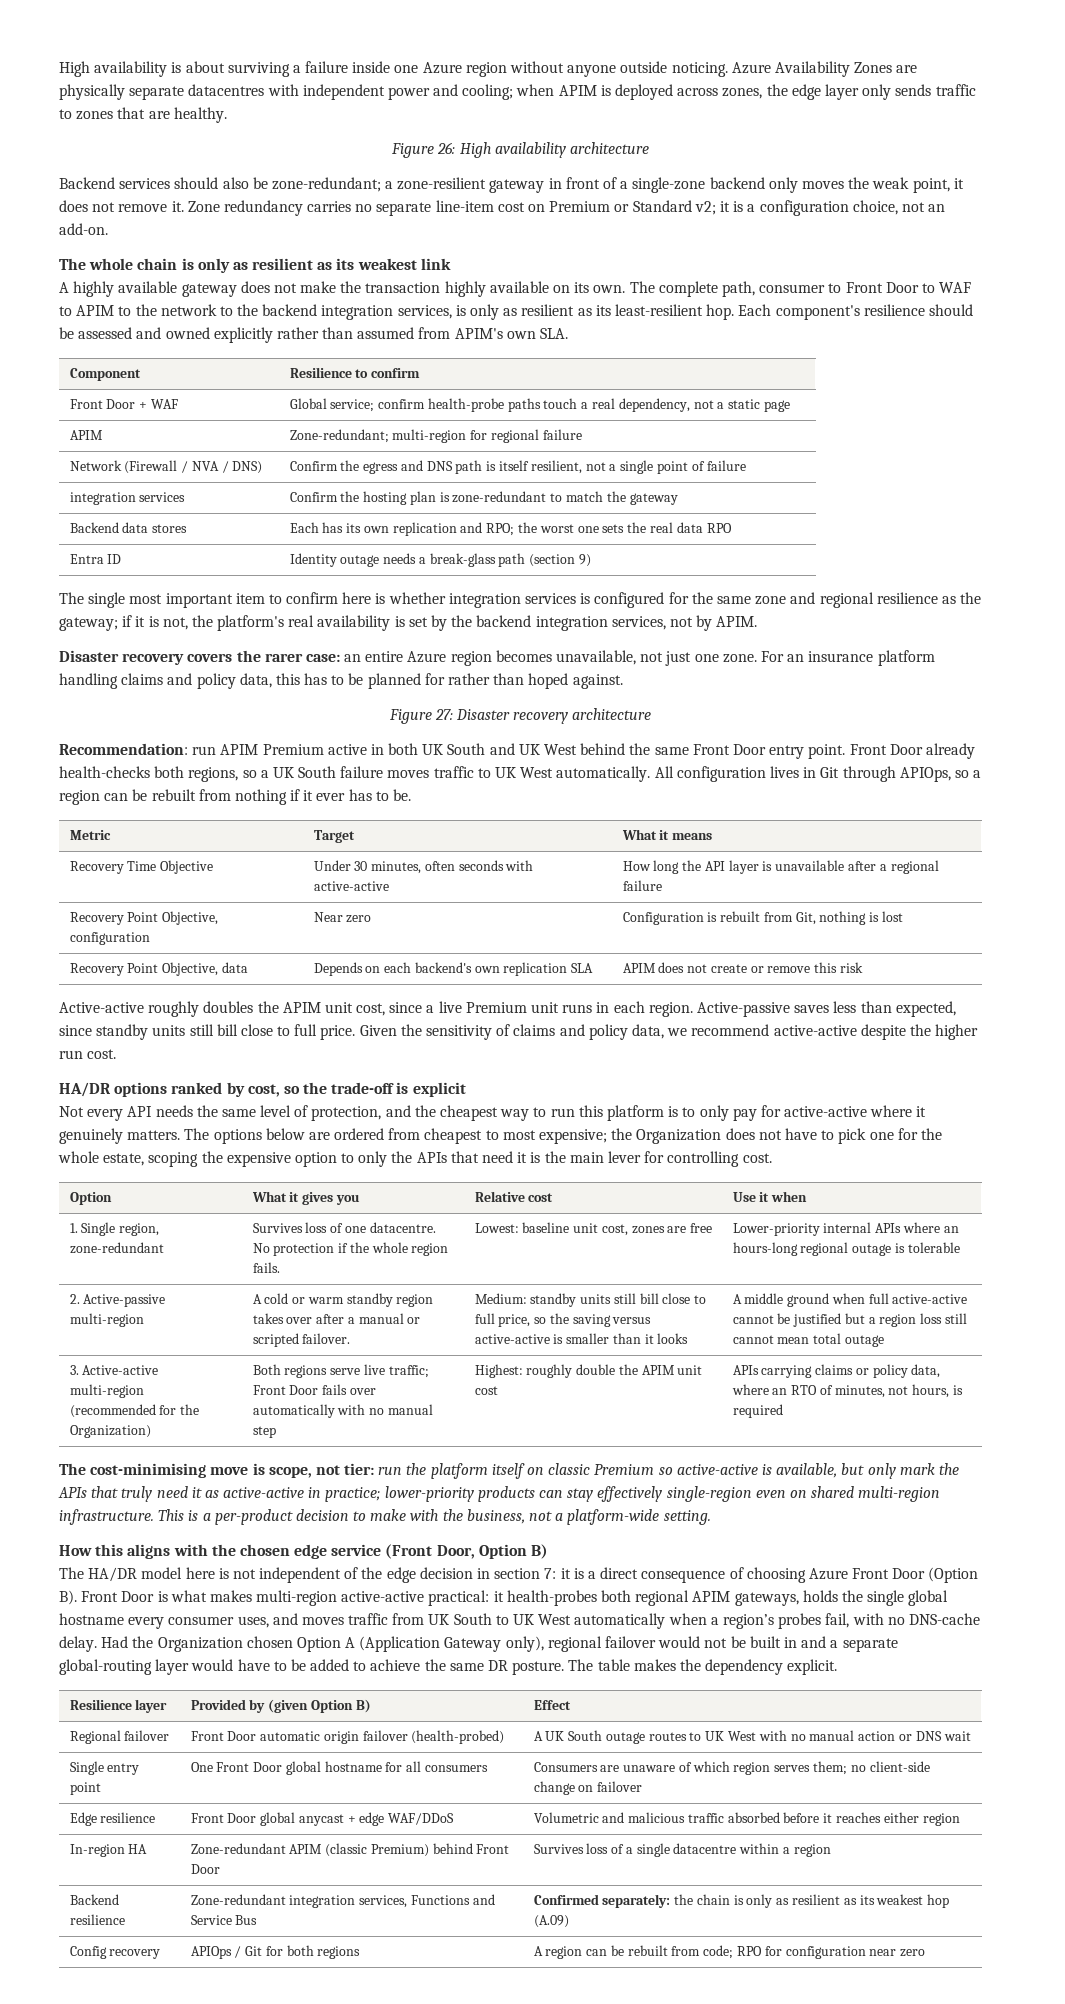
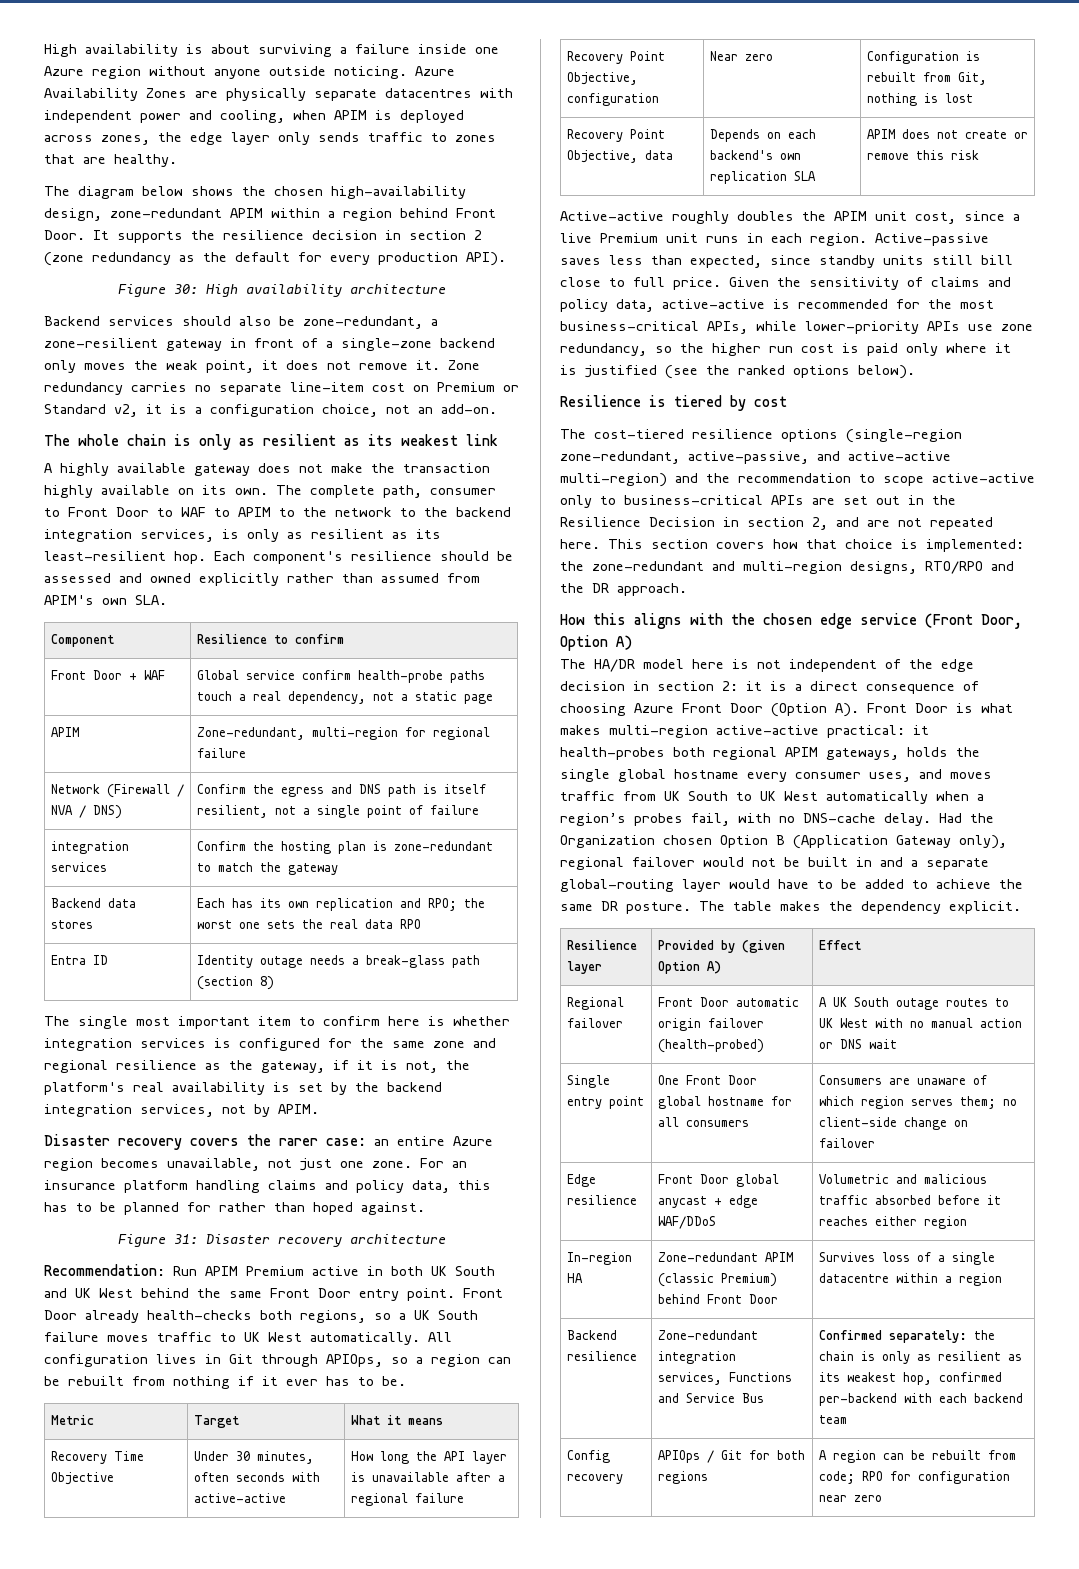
- Azure Availability Zones are physically separate datacentres with independent power and cooling; when APIM is deployed across zones, the edge layer only sends traffic to zones that are healthy.
+ Azure Availability Zones are physically separate datacentres with independent power and cooling, when APIM is deployed across zones, the edge layer only sends traffic to zones that are healthy.
- Figure 26: High availability architecture
+ The diagram below shows the chosen high-availability design, zone-redundant APIM within a region behind Front Door. It supports the resilience decision in section 2 (zone redundancy as the default for every production API).
+ Figure 30: High availability architecture
- Backend services should also be zone-redundant; a zone-resilient gateway in front of a single-zone backend only moves the weak point, it does not remove it.
+ Backend services should also be zone-redundant, a zone-resilient gateway in front of a single-zone backend only moves the weak point, it does not remove it.
- Zone redundancy carries no separate line-item cost on Premium or Standard v2; it is a configuration choice, not an add-on.
+ Zone redundancy carries no separate line-item cost on Premium or Standard v2, it is a configuration choice, not an add-on.
- Front Door + WAF | Global service; confirm health-probe paths touch a real dependency, not a static page
+ Front Door + WAF | Global service confirm health-probe paths touch a real dependency, not a static page
- APIM | Zone-redundant; multi-region for regional failure
+ APIM | Zone-redundant, multi-region for regional failure
- Entra ID | Identity outage needs a break-glass path (section 9)
+ Entra ID | Identity outage needs a break-glass path (section 8)
- The single most important item to confirm here is whether integration services is configured for the same zone and regional resilience as the gateway; if it is not, the platform's real availability is set by the backend integration services, not by APIM.
+ The single most important item to confirm here is whether integration services is configured for the same zone and regional resilience as the gateway, if it is not, the platform's real availability is set by the backend integration services, not by APIM.
- Figure 27: Disaster recovery architecture
+ Figure 31: Disaster recovery architecture
- Recommendation: run APIM Premium active in both UK South and UK West behind the same Front Door entry point.
+ Recommendation: Run APIM Premium active in both UK South and UK West behind the same Front Door entry point.
- Given the sensitivity of claims and policy data, we recommend active-active despite the higher run cost.
- HA/DR options ranked by cost, so the trade-off is explicit
- Not every API needs the same level of protection, and the cheapest way to run this platform is to only pay for active-active where it genuinely matters. The options below are ordered from cheapest to most expensive; the Organization does not have to pick one for the whole estate, scoping the expensive option to only the APIs that need it is the main lever for controlling cost.
- Option | What it gives you | Relative cost | Use it when
- 1. Single region, zone-redundant | Survives loss of one datacentre. No protection if the whole region fails. | Lowest: baseline unit cost, zones are free | Lower-priority internal APIs where an hours-long regional outage is tolerable
- 2. Active-passive multi-region | A cold or warm standby region takes over after a manual or scripted failover. | Medium: standby units still bill close to full price, so the saving versus active-active is smaller than it looks | A middle ground when full active-active cannot be justified but a region loss still cannot mean total outage
- 3. Active-active multi-region (recommended for the Organization) | Both regions serve live traffic; Front Door fails over automatically with no manual step | Highest: roughly double the APIM unit cost | APIs carrying claims or policy data, where an RTO of minutes, not hours, is required
- The cost-minimising move is scope, not tier: run the platform itself on classic Premium so active-active is available, but only mark the APIs that truly need it as active-active in practice; lower-priority products can stay effectively single-region even on shared multi-region infrastructure. This is a per-product decision to make with the business, not a platform-wide setting.
+ Given the sensitivity of claims and policy data, active-active is recommended for the most business-critical APIs, while lower-priority APIs use zone redundancy, so the higher run cost is paid only where it is justified (see the ranked options below).
+ Resilience is tiered by cost
+ The cost-tiered resilience options (single-region zone-redundant, active-passive, and active-active multi-region) and the recommendation to scope active-active only to business-critical APIs are set out in the Resilience Decision in section 2, and are not repeated here. This section covers how that choice is implemented: the zone-redundant and multi-region designs, RTO/RPO and the DR approach.
- How this aligns with the chosen edge service (Front Door, Option B)
+ How this aligns with the chosen edge service (Front Door, Option A)
- The HA/DR model here is not independent of the edge decision in section 7:
+ The HA/DR model here is not independent of the edge decision in section 2:
- it is a direct consequence of choosing Azure Front Door (Option B). Front Door is what makes multi-region active-active practical:
+ it is a direct consequence of choosing Azure Front Door (Option A). Front Door is what makes multi-region active-active practical:
- Had the Organization chosen Option A (Application Gateway only), regional failover would not be built in and a separate global-routing layer would have to be added to achieve the same DR posture.
+ Had the Organization chosen Option B (Application Gateway only), regional failover would not be built in and a separate global-routing layer would have to be added to achieve the same DR posture.
- Resilience layer | Provided by (given Option B) | Effect
+ Resilience layer | Provided by (given Option A) | Effect
- Backend resilience | Zone-redundant integration services, Functions and Service Bus | Confirmed separately: the chain is only as resilient as its weakest hop (A.09)
+ Backend resilience | Zone-redundant integration services, Functions and Service Bus | Confirmed separately: the chain is only as resilient as its weakest hop, confirmed per-backend with each backend team

